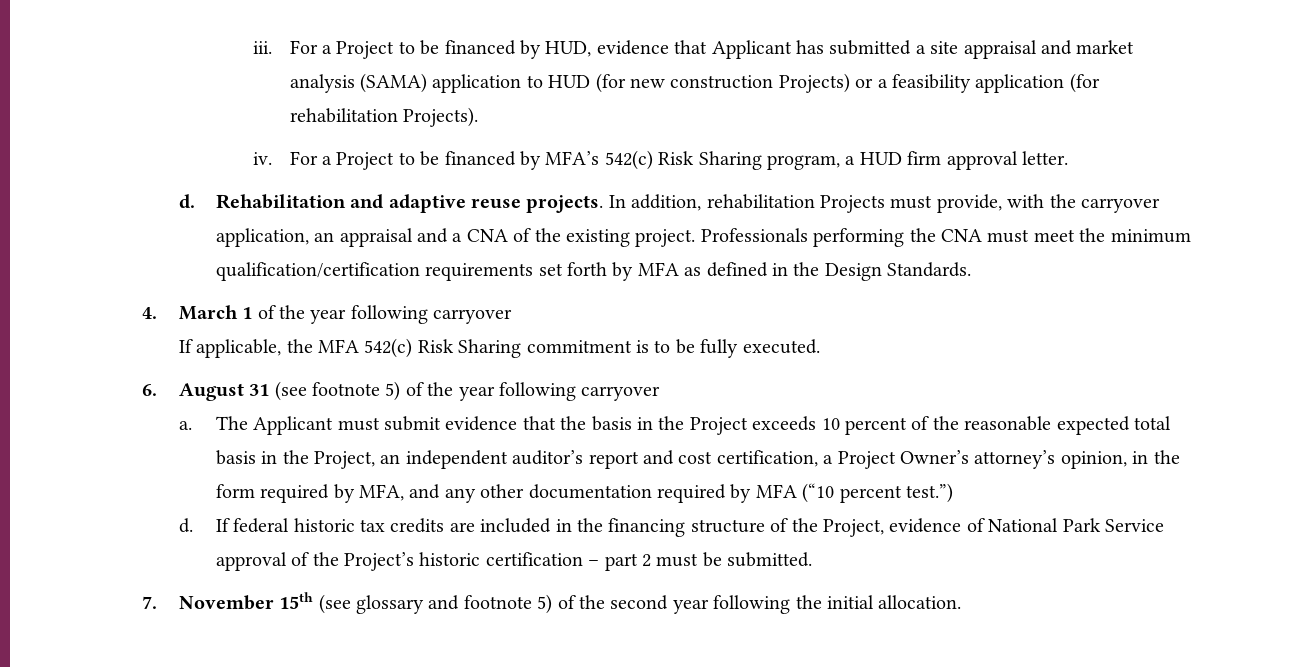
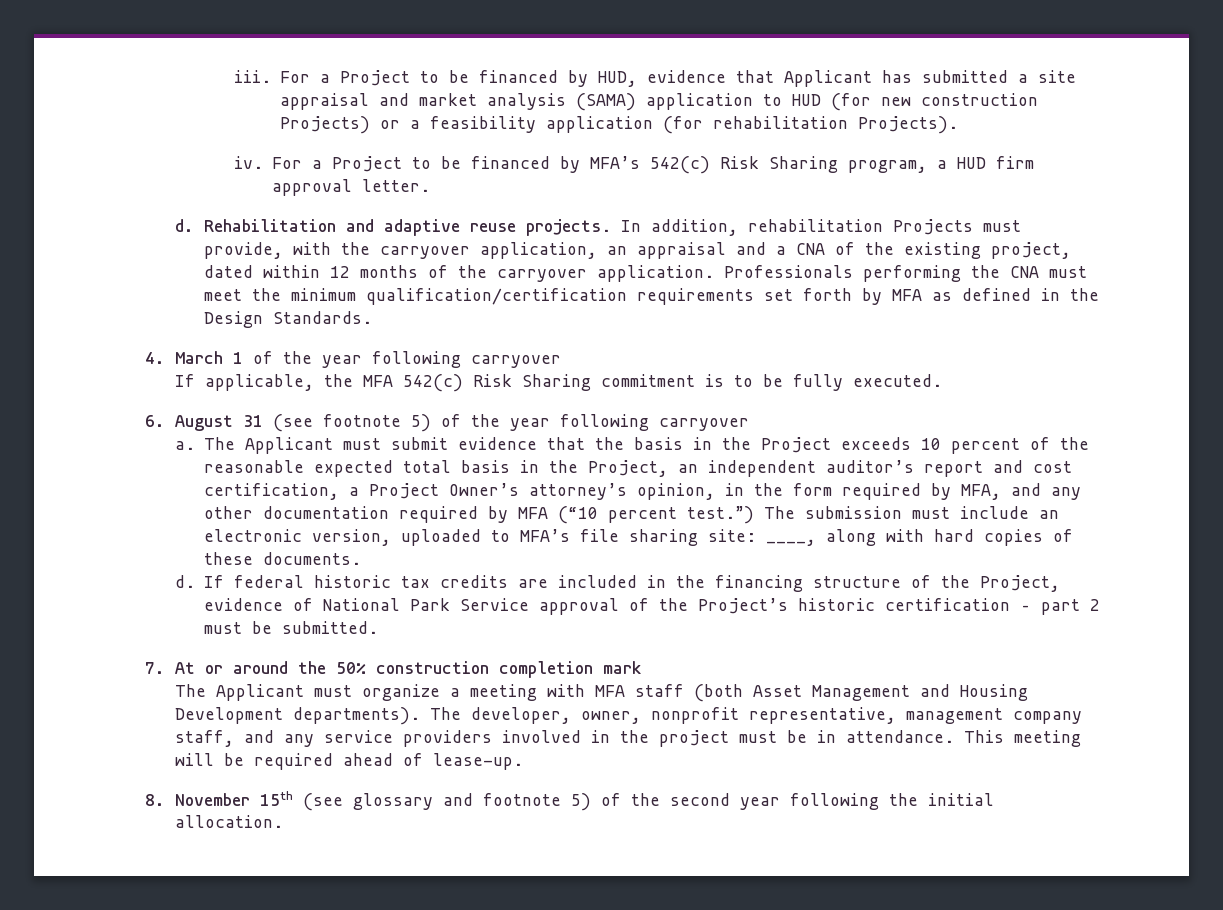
- In addition, rehabilitation Projects must provide, with the carryover application, an appraisal and a CNA of the existing project.
+ In addition, rehabilitation Projects must provide, with the carryover application, an appraisal and a CNA of the existing project, dated within 12 months of the carryover application.
+ The submission must include an electronic version, uploaded to MFA’s file sharing site: ____, along with hard copies of these documents.
- 7. November 15th (see glossary and footnote 5) of the second year following the initial allocation.
+ 7. At or around the 50% construction completion mark
+ The Applicant must organize a meeting with MFA staff (both Asset Management and Housing Development departments). The developer, owner, nonprofit representative, management company staff, and any service providers involved in the project must be in attendance. This meeting will be required ahead of lease-up.
+ 8. November 15th (see glossary and footnote 5) of the second year following the initial allocation.

